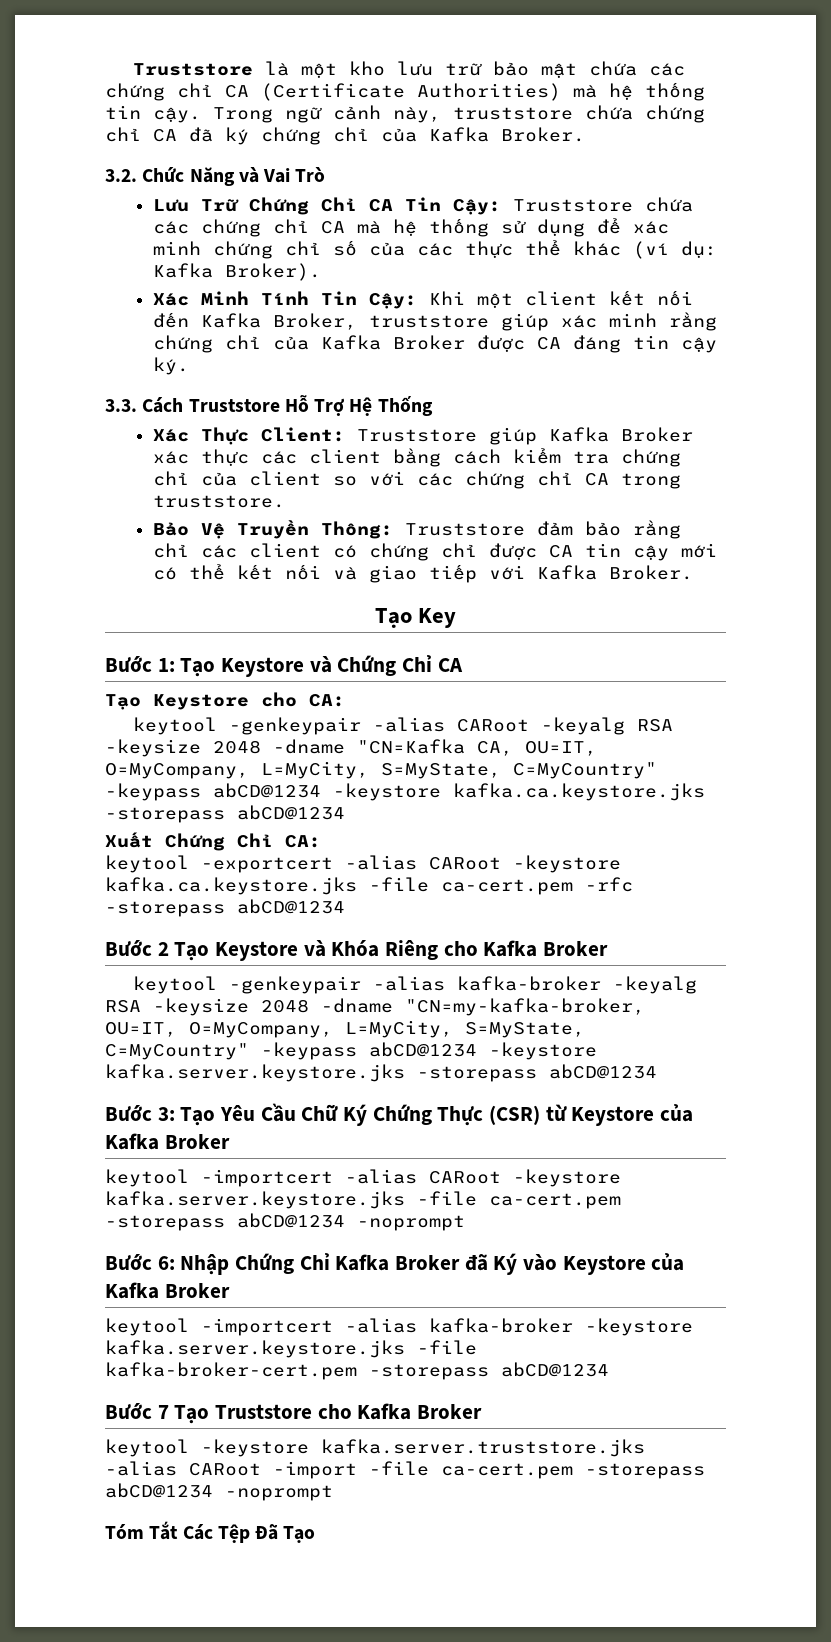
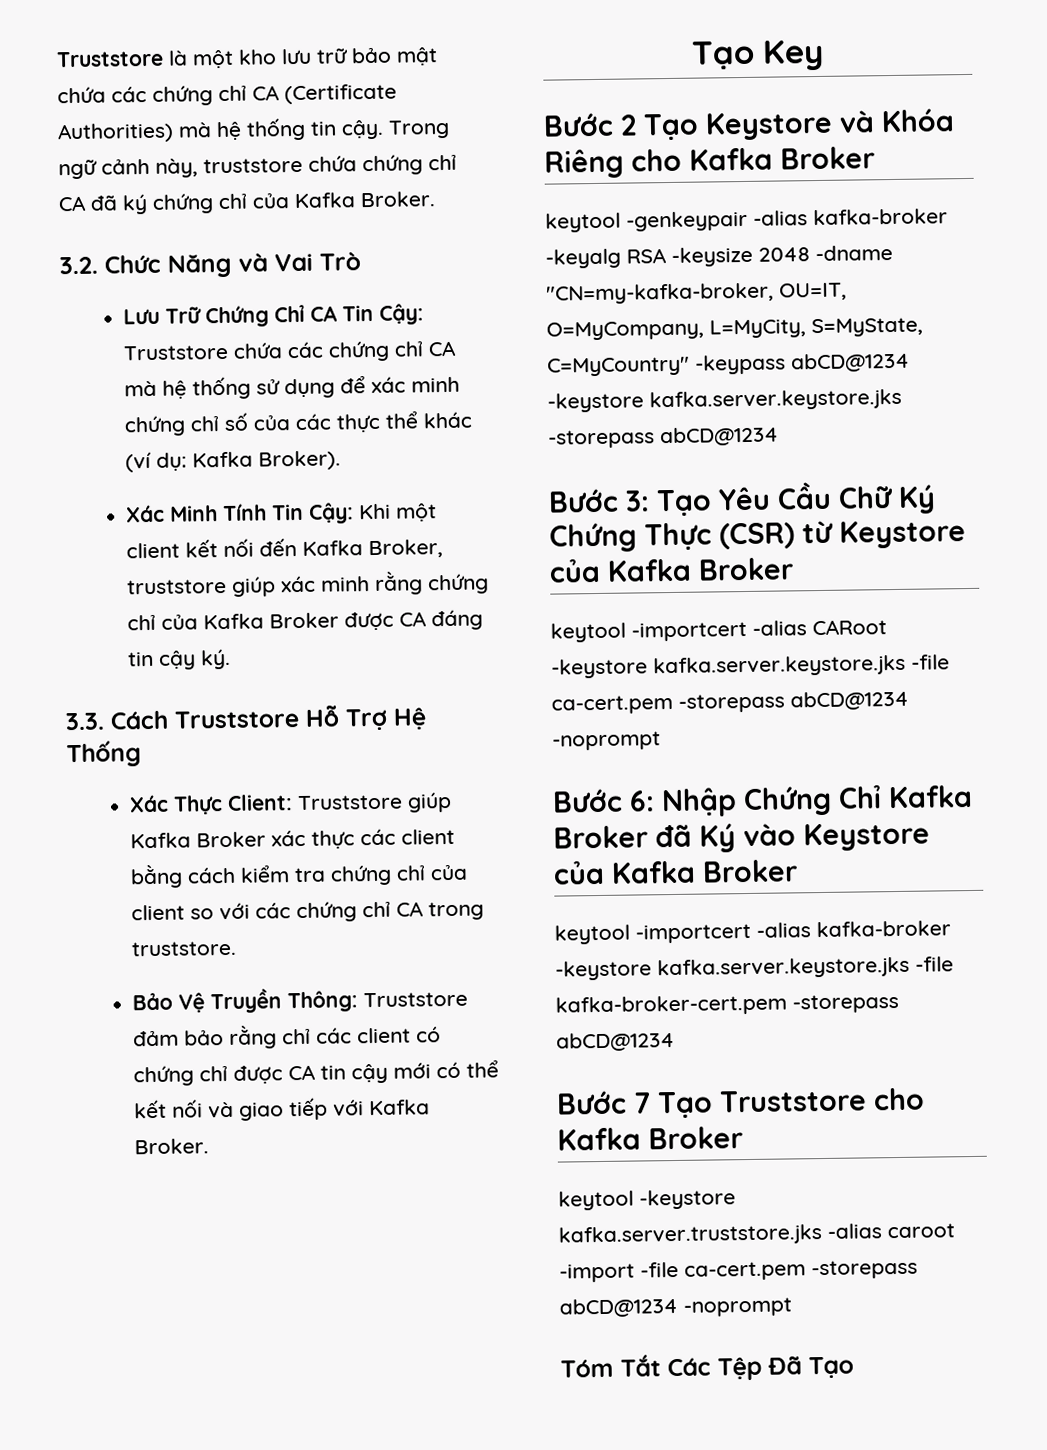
- Bước 1: Tạo Keystore và Chứng Chỉ CA
- Tạo Keystore cho CA:
- keytool -genkeypair -alias CARoot -keyalg RSA -keysize 2048 -dname "CN=Kafka CA, OU=IT, O=MyCompany, L=MyCity, S=MyState, C=MyCountry" -keypass abCD@1234 -keystore kafka.ca.keystore.jks -storepass abCD@1234
- Xuất Chứng Chỉ CA:
- keytool -exportcert -alias CARoot -keystore kafka.ca.keystore.jks -file ca-cert.pem -rfc -storepass abCD@1234
- keytool -keystore kafka.server.truststore.jks -alias CARoot -import -file ca-cert.pem -storepass abCD@1234 -noprompt
+ keytool -keystore kafka.server.truststore.jks -alias caroot -import -file ca-cert.pem -storepass abCD@1234 -noprompt

